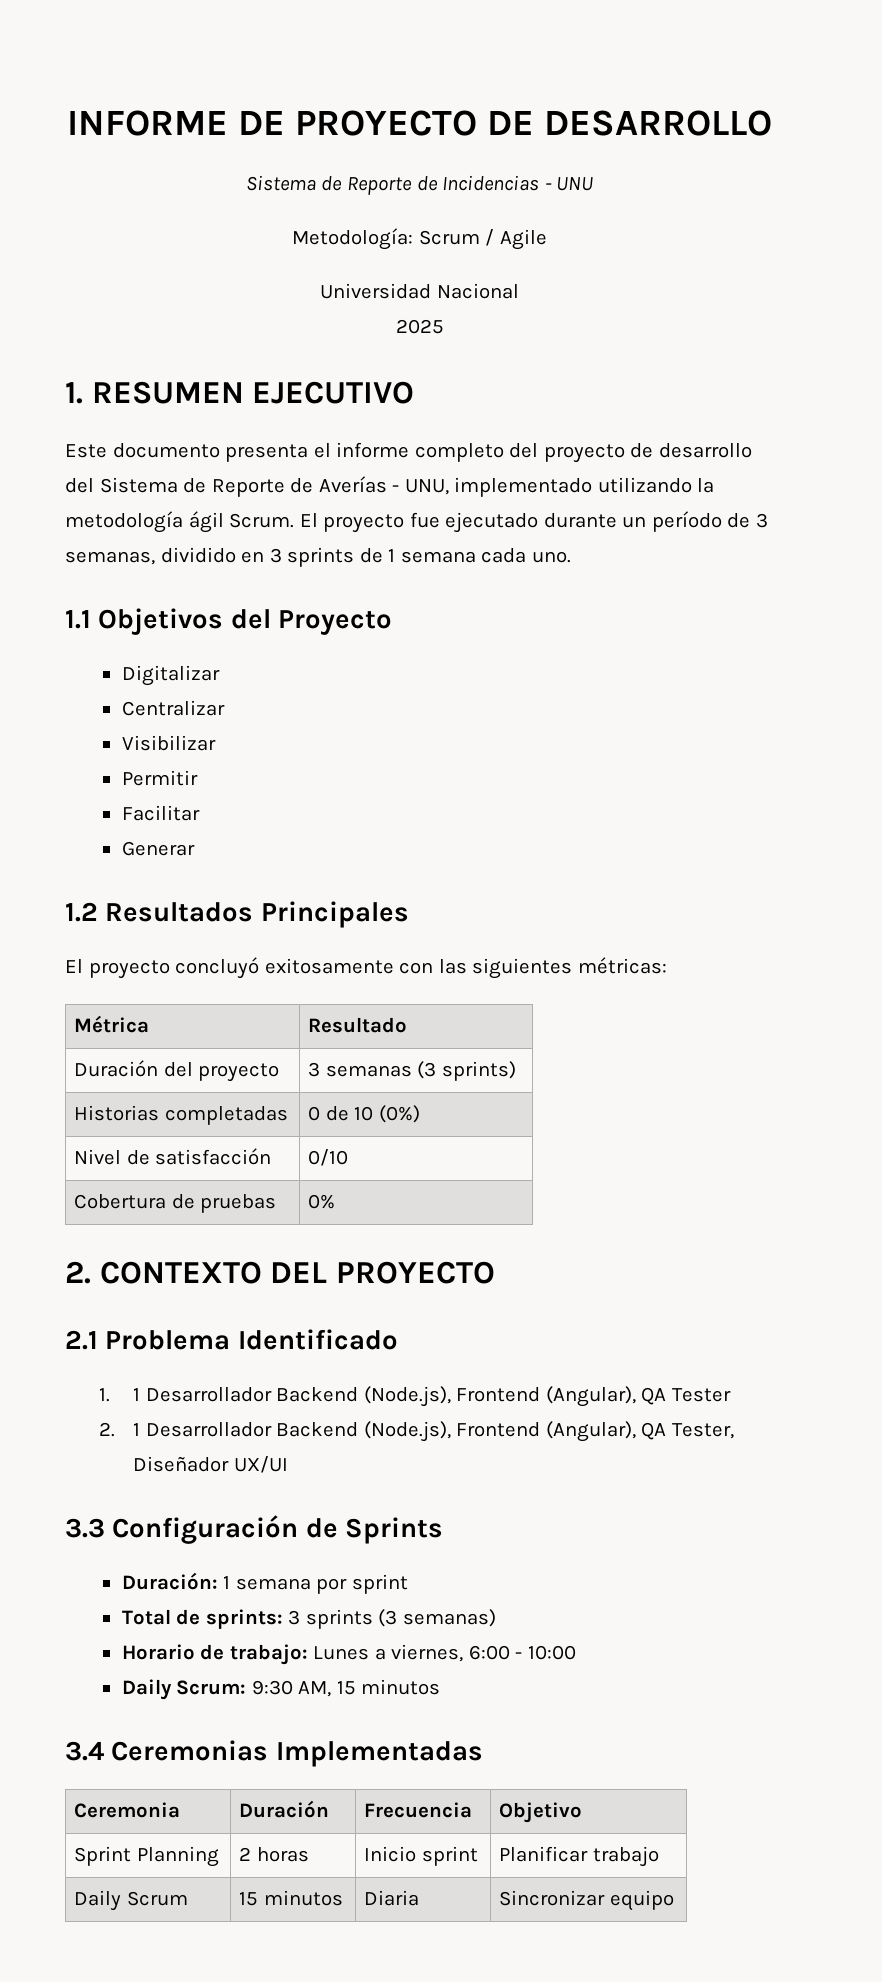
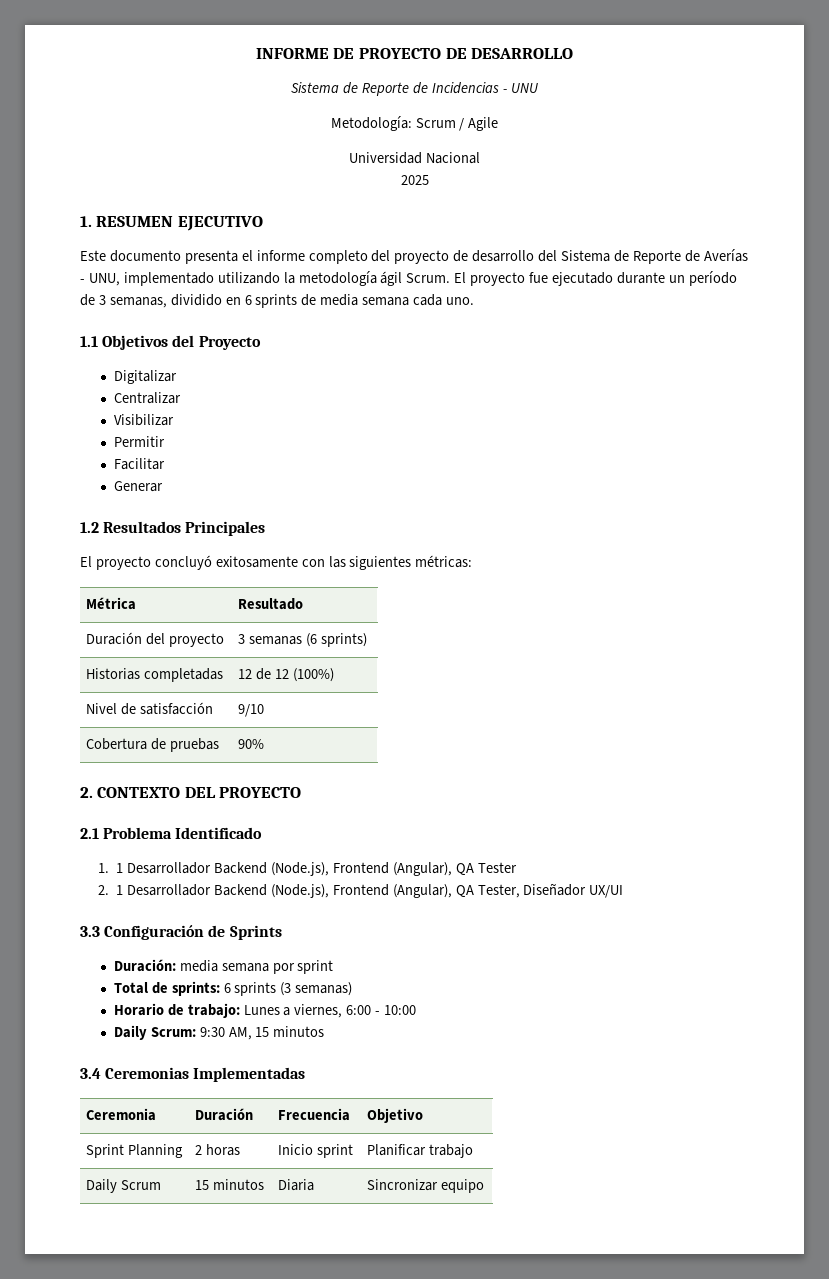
- El proyecto fue ejecutado durante un período de 3 semanas, dividido en 3 sprints de 1 semana cada uno.
+ El proyecto fue ejecutado durante un período de 3 semanas, dividido en 6 sprints de media semana cada uno.
- Duración del proyecto | 3 semanas (3 sprints)
+ Duración del proyecto | 3 semanas (6 sprints)
- Historias completadas | 0 de 10 (0%)
+ Historias completadas | 12 de 12 (100%)
- Nivel de satisfacción | 0/10
+ Nivel de satisfacción | 9/10
- Cobertura de pruebas | 0%
+ Cobertura de pruebas | 90%
- Duración: 1 semana por sprint
+ Duración: media semana por sprint
- Total de sprints: 3 sprints (3 semanas)
+ Total de sprints: 6 sprints (3 semanas)

